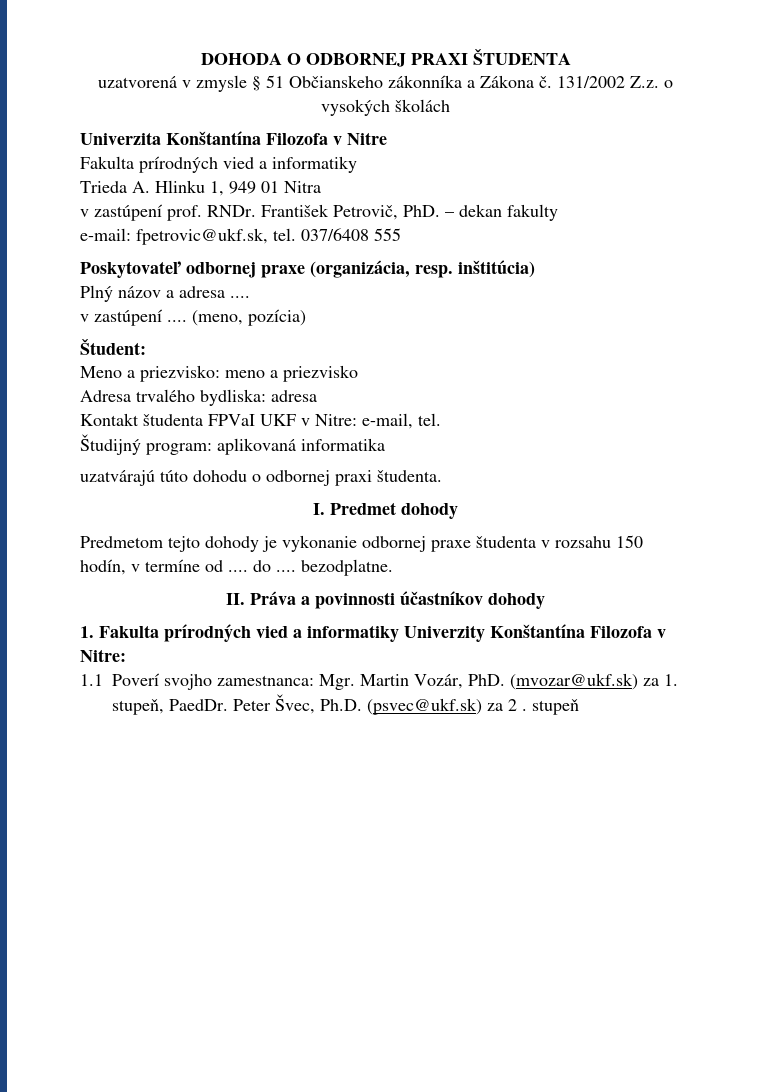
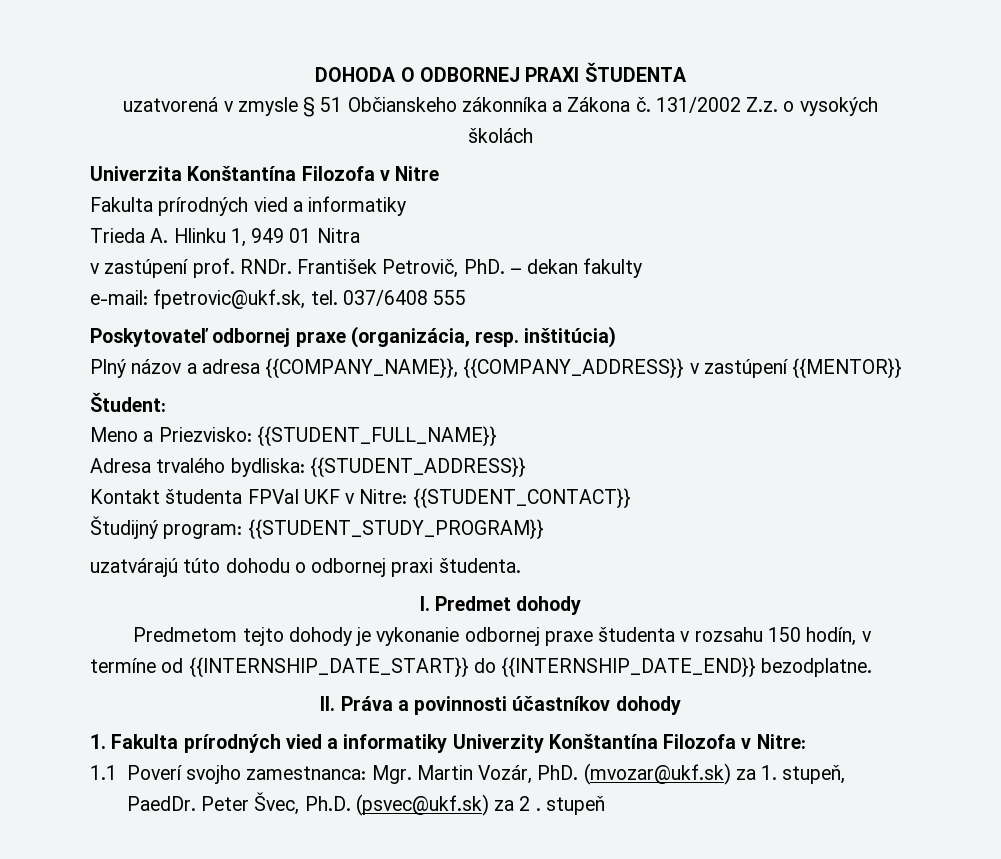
- Plný názov a adresa ....
- v zastúpení .... (meno, pozícia)
+ Plný názov a adresa {{COMPANY_NAME}}, {{COMPANY_ADDRESS}} v zastúpení {{MENTOR}}
- Meno a priezvisko: meno a priezvisko
+ Meno a Priezvisko: {{STUDENT_FULL_NAME}}
- Adresa trvalého bydliska: adresa
+ Adresa trvalého bydliska: {{STUDENT_ADDRESS}}
- Kontakt študenta FPVaI UKF v Nitre: e-mail, tel.
+ Kontakt študenta FPVaI UKF v Nitre: {{STUDENT_CONTACT}}
- Študijný program: aplikovaná informatika
+ Študijný program: {{STUDENT_STUDY_PROGRAM}}
- Predmetom tejto dohody je vykonanie odbornej praxe študenta v rozsahu 150 hodín, v termíne od .... do .... bezodplatne.
+ Predmetom tejto dohody je vykonanie odbornej praxe študenta v rozsahu 150 hodín, v termíne od {{INTERNSHIP_DATE_START}} do {{INTERNSHIP_DATE_END}} bezodplatne.

